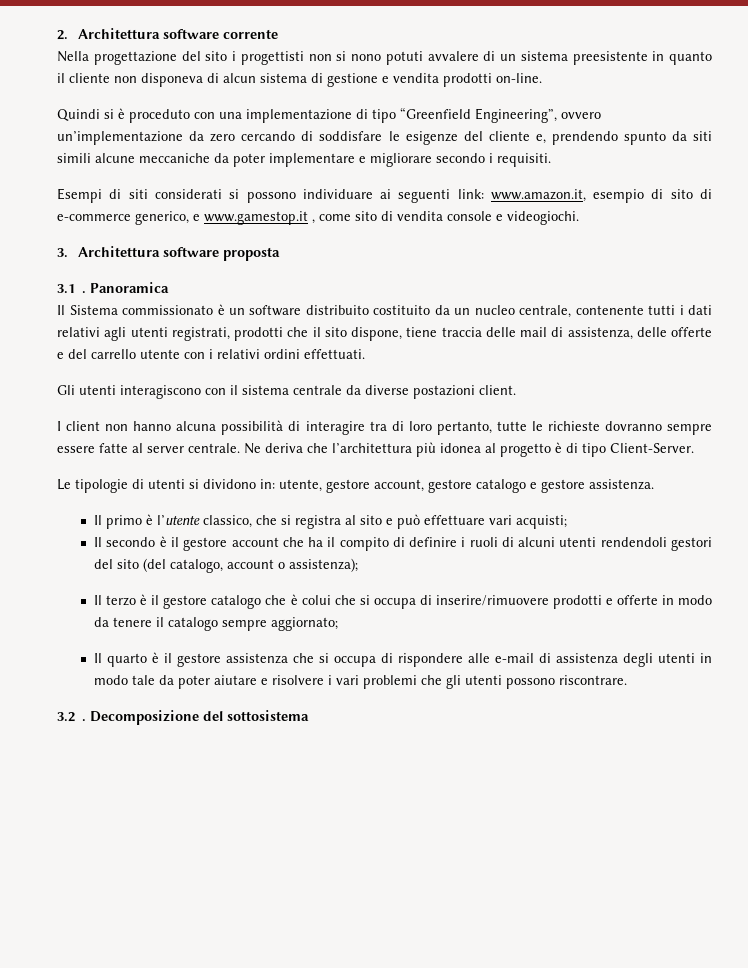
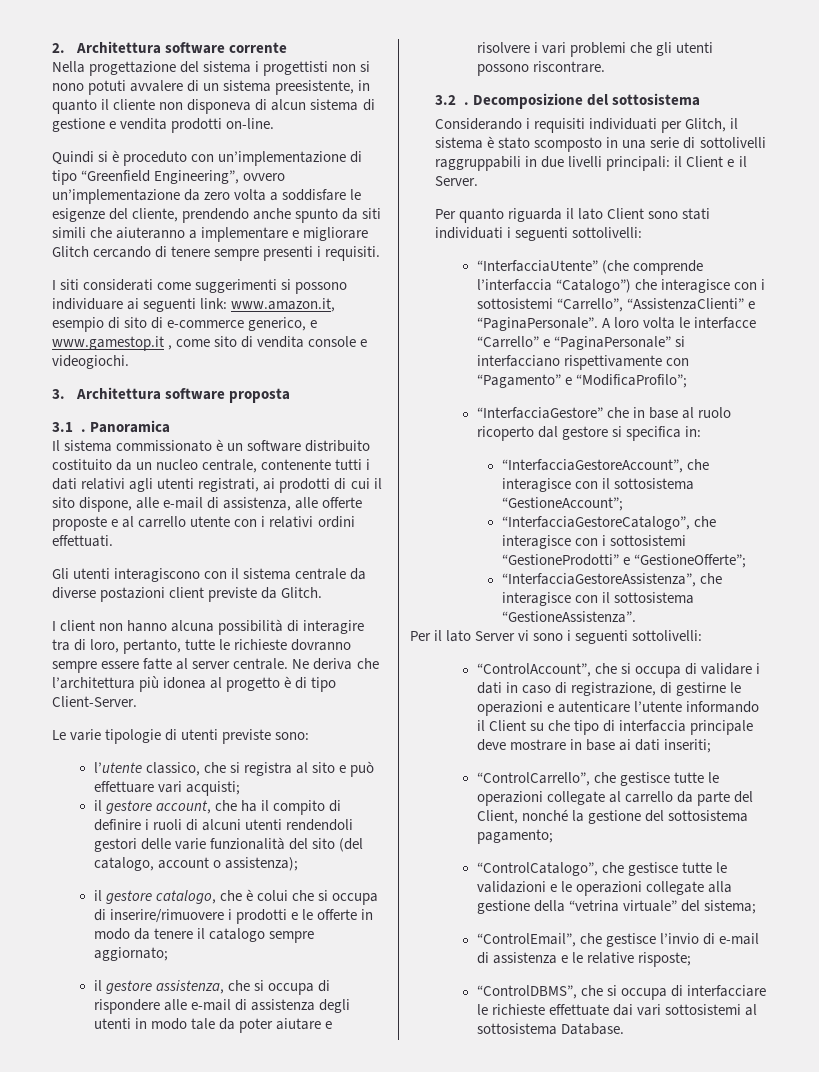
- Nella progettazione del sito i progettisti non si nono potuti avvalere di un sistema preesistente in quanto il cliente non disponeva di alcun sistema di gestione e vendita prodotti on-line.
+ Nella progettazione del sistema i progettisti non si nono potuti avvalere di un sistema preesistente, in quanto il cliente non disponeva di alcun sistema di gestione e vendita prodotti on-line.
- Quindi si è proceduto con una implementazione di tipo “Greenfield Engineering”, ovvero un’implementazione da zero cercando di soddisfare le esigenze del cliente e, prendendo spunto da siti simili alcune meccaniche da poter implementare e migliorare secondo i requisiti.
- Esempi di siti considerati si possono individuare ai seguenti link: www.amazon.it, esempio di sito di e-commerce generico, e www.gamestop.it , come sito di vendita console e videogiochi.
+ Quindi si è proceduto con un’implementazione di tipo “Greenfield Engineering”, ovvero un’implementazione da zero volta a soddisfare le esigenze del cliente, prendendo anche spunto da siti simili che aiuteranno a implementare e migliorare Glitch cercando di tenere sempre presenti i requisiti.
+ I siti considerati come suggerimenti si possono individuare ai seguenti link: www.amazon.it, esempio di sito di e-commerce generico, e www.gamestop.it , come sito di vendita console e videogiochi.
- Il Sistema commissionato è un software distribuito costituito da un nucleo centrale, contenente tutti i dati relativi agli utenti registrati, prodotti che il sito dispone, tiene traccia delle mail di assistenza, delle offerte e del carrello utente con i relativi ordini effettuati.
+ Il sistema commissionato è un software distribuito costituito da un nucleo centrale, contenente tutti i dati relativi agli utenti registrati, ai prodotti di cui il sito dispone, alle e-mail di assistenza, alle offerte proposte e al carrello utente con i relativi ordini effettuati.
- Gli utenti interagiscono con il sistema centrale da diverse postazioni client.
+ Gli utenti interagiscono con il sistema centrale da diverse postazioni client previste da Glitch.
- I client non hanno alcuna possibilità di interagire tra di loro pertanto, tutte le richieste dovranno sempre essere fatte al server centrale.
+ I client non hanno alcuna possibilità di interagire tra di loro, pertanto, tutte le richieste dovranno sempre essere fatte al server centrale.
- Le tipologie di utenti si dividono in: utente, gestore account, gestore catalogo e gestore assistenza.
- Il primo è l’utente classico, che si registra al sito e può effettuare vari acquisti;
+ Le varie tipologie di utenti previste sono:
+ l’utente classico, che si registra al sito e può effettuare vari acquisti;
- Il secondo è il gestore account che ha il compito di definire i ruoli di alcuni utenti rendendoli gestori del sito (del catalogo, account o assistenza);
+ il gestore account, che ha il compito di definire i ruoli di alcuni utenti rendendoli gestori delle varie funzionalità del sito (del catalogo, account o assistenza);
- Il terzo è il gestore catalogo che è colui che si occupa di inserire/rimuovere prodotti e offerte in modo da tenere il catalogo sempre aggiornato;
+ il gestore catalogo, che è colui che si occupa di inserire/rimuovere i prodotti e le offerte in modo da tenere il catalogo sempre aggiornato;
- Il quarto è il gestore assistenza che si occupa di rispondere alle e-mail di assistenza degli utenti in modo tale da poter aiutare e risolvere i vari problemi che gli utenti possono riscontrare.
+ il gestore assistenza, che si occupa di rispondere alle e-mail di assistenza degli utenti in modo tale da poter aiutare e risolvere i vari problemi che gli utenti possono riscontrare.
+ Considerando i requisiti individuati per Glitch, il sistema è stato scomposto in una serie di sottolivelli raggruppabili in due livelli principali: il Client e il Server.
+ Per quanto riguarda il lato Client sono stati individuati i seguenti sottolivelli:
+ “InterfacciaUtente” (che comprende l’interfaccia “Catalogo”) che interagisce con i sottosistemi “Carrello”, “AssistenzaClienti” e “PaginaPersonale”. A loro volta le interfacce “Carrello” e “PaginaPersonale” si interfacciano rispettivamente con “Pagamento” e “ModificaProfilo”;
+ “InterfacciaGestore” che in base al ruolo ricoperto dal gestore si specifica in:
+ “InterfacciaGestoreAccount”, che interagisce con il sottosistema “GestioneAccount”;
+ “InterfacciaGestoreCatalogo”, che interagisce con i sottosistemi “GestioneProdotti” e “GestioneOfferte”;
+ “InterfacciaGestoreAssistenza”, che interagisce con il sottosistema “GestioneAssistenza”.
+ Per il lato Server vi sono i seguenti sottolivelli:
+ “ControlAccount”, che si occupa di validare i dati in caso di registrazione, di gestirne le operazioni e autenticare l’utente informando il Client su che tipo di interfaccia principale deve mostrare in base ai dati inseriti;
+ “ControlCarrello”, che gestisce tutte le operazioni collegate al carrello da parte del Client, nonché la gestione del sottosistema pagamento;
+ “ControlCatalogo”, che gestisce tutte le validazioni e le operazioni collegate alla gestione della “vetrina virtuale” del sistema;
+ “ControlEmail”, che gestisce l’invio di e-mail di assistenza e le relative risposte;
+ “ControlDBMS”, che si occupa di interfacciare le richieste effettuate dai vari sottosistemi al sottosistema Database.

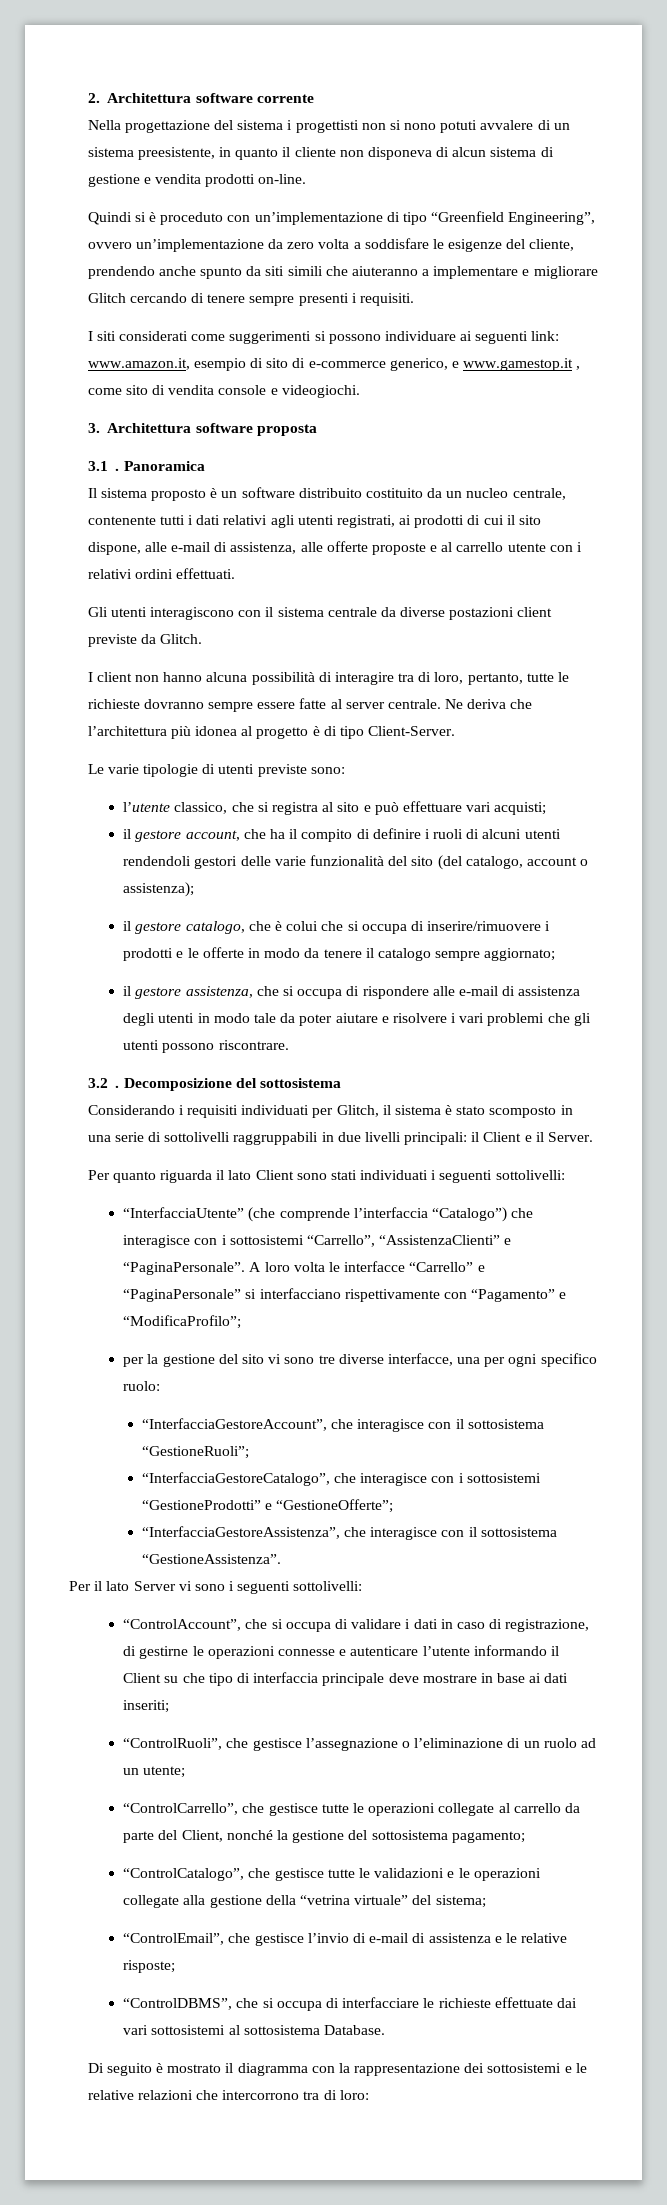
- Il sistema commissionato è un software distribuito costituito da un nucleo centrale, contenente tutti i dati relativi agli utenti registrati, ai prodotti di cui il sito dispone, alle e-mail di assistenza, alle offerte proposte e al carrello utente con i relativi ordini effettuati.
+ Il sistema proposto è un software distribuito costituito da un nucleo centrale, contenente tutti i dati relativi agli utenti registrati, ai prodotti di cui il sito dispone, alle e-mail di assistenza, alle offerte proposte e al carrello utente con i relativi ordini effettuati.
- “InterfacciaGestore” che in base al ruolo ricoperto dal gestore si specifica in:
+ per la gestione del sito vi sono tre diverse interfacce, una per ogni specifico ruolo:
- “InterfacciaGestoreAccount”, che interagisce con il sottosistema “GestioneAccount”;
+ “InterfacciaGestoreAccount”, che interagisce con il sottosistema “GestioneRuoli”;
- “ControlAccount”, che si occupa di validare i dati in caso di registrazione, di gestirne le operazioni e autenticare l’utente informando il Client su che tipo di interfaccia principale deve mostrare in base ai dati inseriti;
+ “ControlAccount”, che si occupa di validare i dati in caso di registrazione, di gestirne le operazioni connesse e autenticare l’utente informando il Client su che tipo di interfaccia principale deve mostrare in base ai dati inseriti;
+ “ControlRuoli”, che gestisce l’assegnazione o l’eliminazione di un ruolo ad un utente;
+ Di seguito è mostrato il diagramma con la rappresentazione dei sottosistemi e le relative relazioni che intercorrono tra di loro:

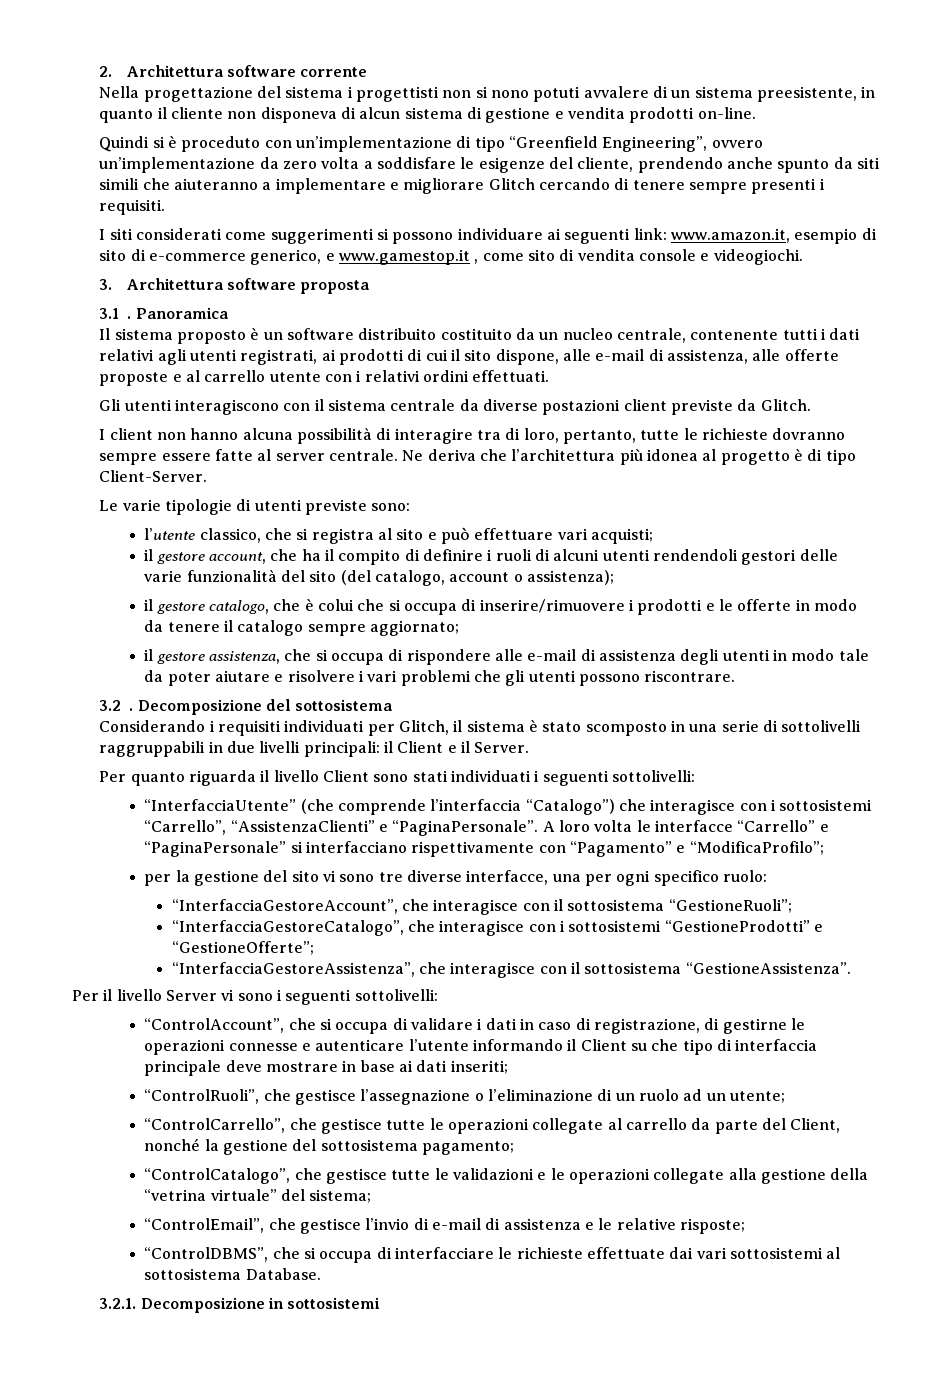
- Per quanto riguarda il lato Client sono stati individuati i seguenti sottolivelli:
+ Per quanto riguarda il livello Client sono stati individuati i seguenti sottolivelli:
- Per il lato Server vi sono i seguenti sottolivelli:
+ Per il livello Server vi sono i seguenti sottolivelli:
- Di seguito è mostrato il diagramma con la rappresentazione dei sottosistemi e le relative relazioni che intercorrono tra di loro:
+ 3.2.1. Decomposizione in sottosistemi

